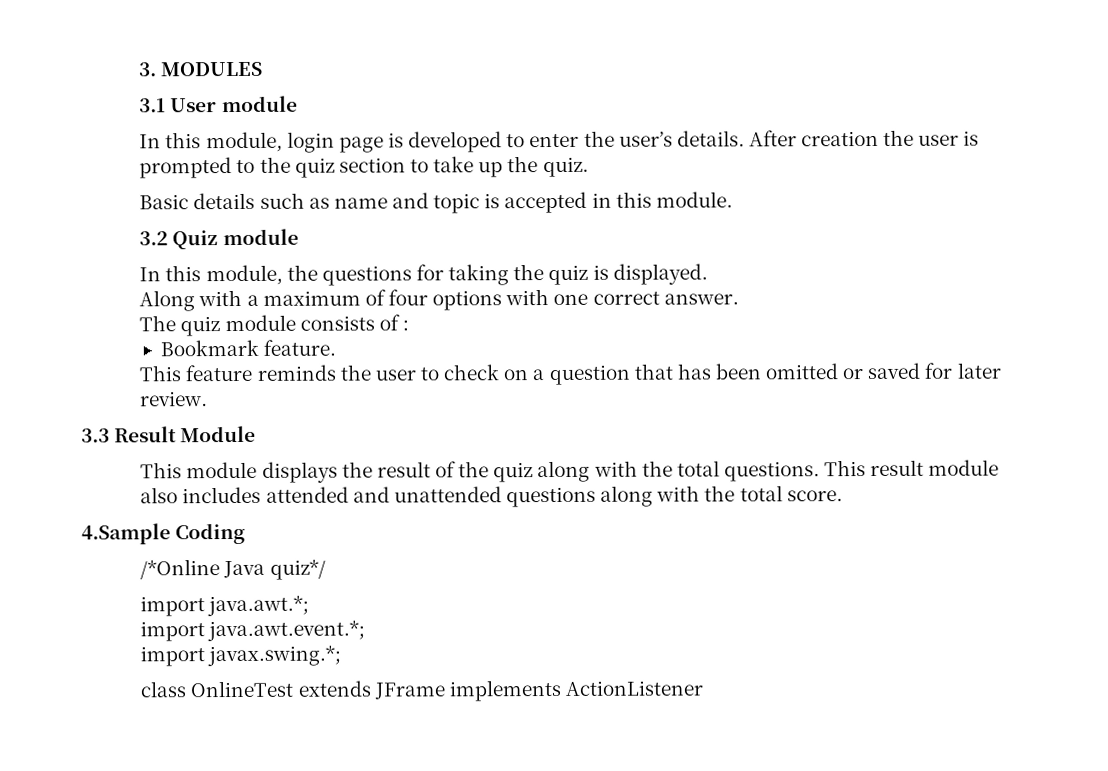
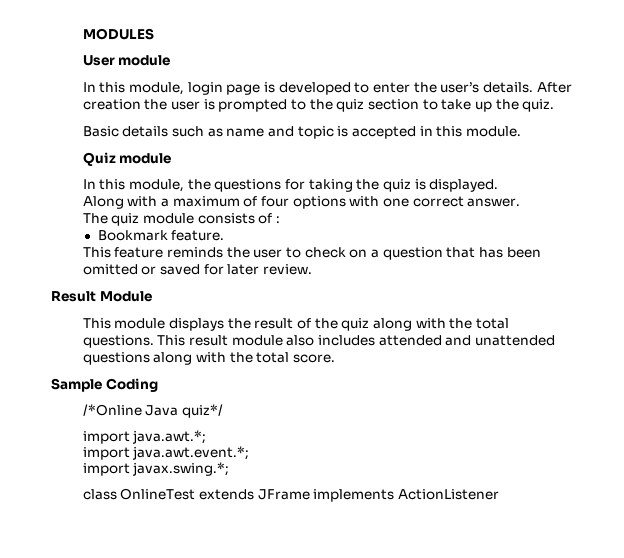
- 3. MODULES
+ MODULES
- 3.1 User module
+ User module
- 3.2 Quiz module
+ Quiz module
- 3.3 Result Module
+ Result Module
- 4.Sample Coding
+ Sample Coding

